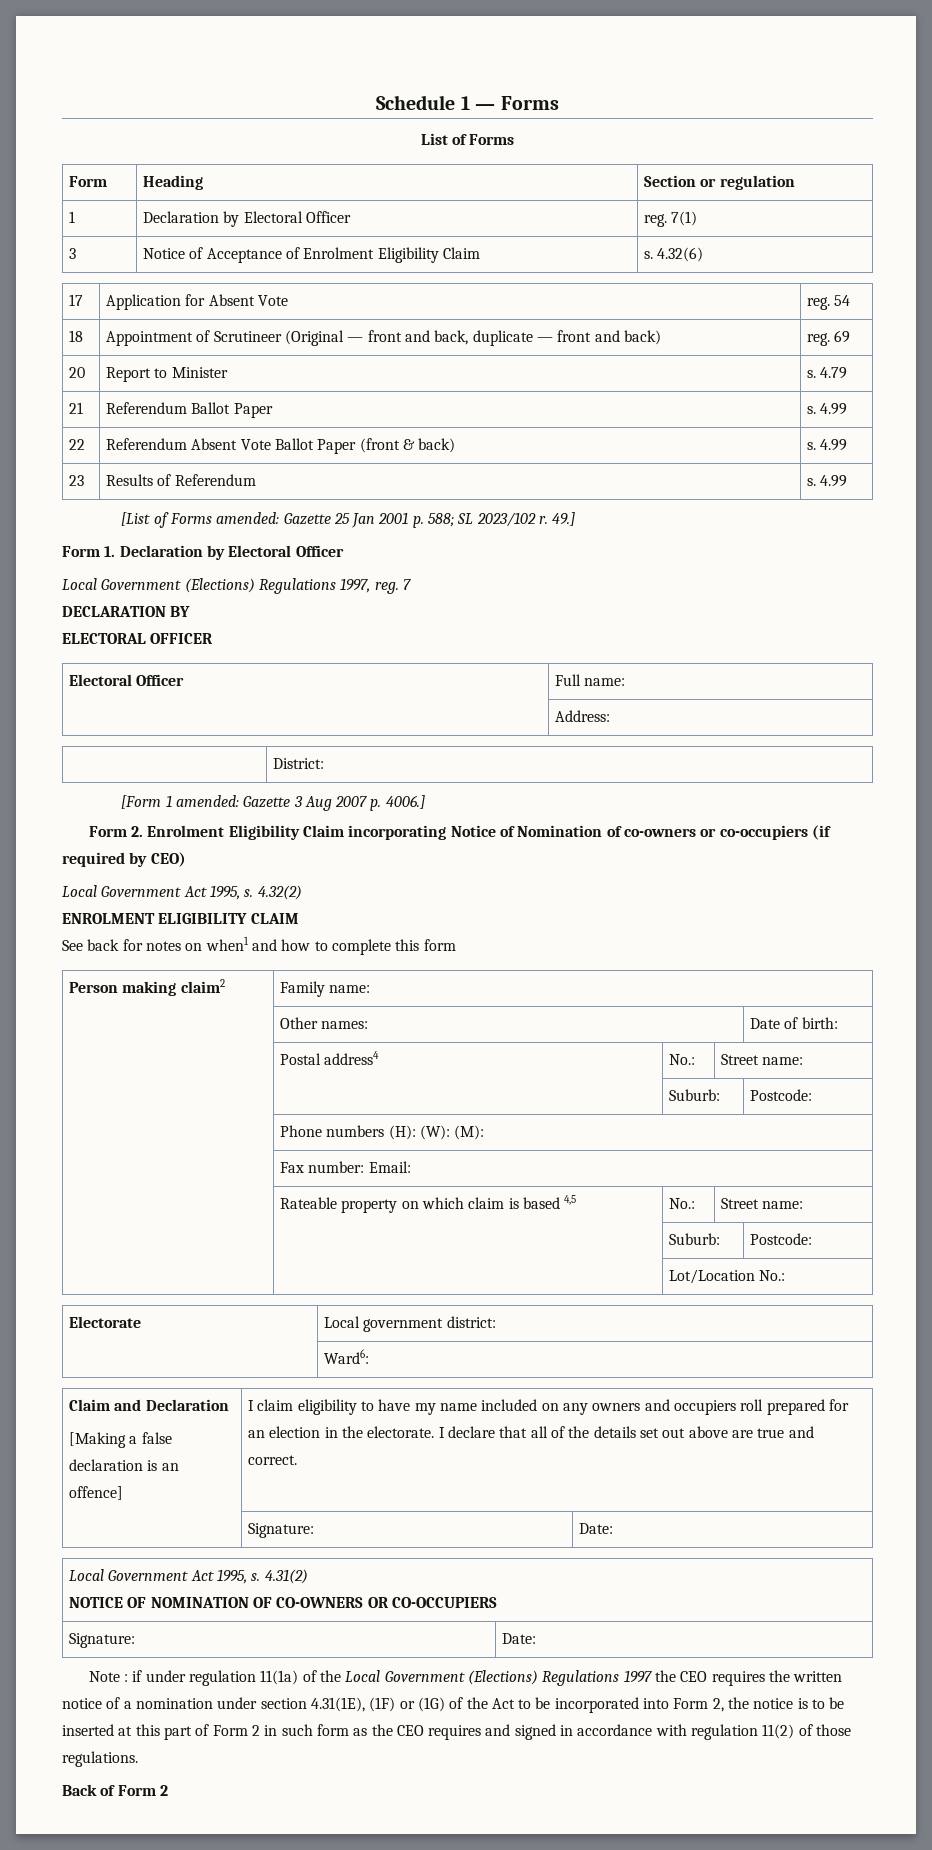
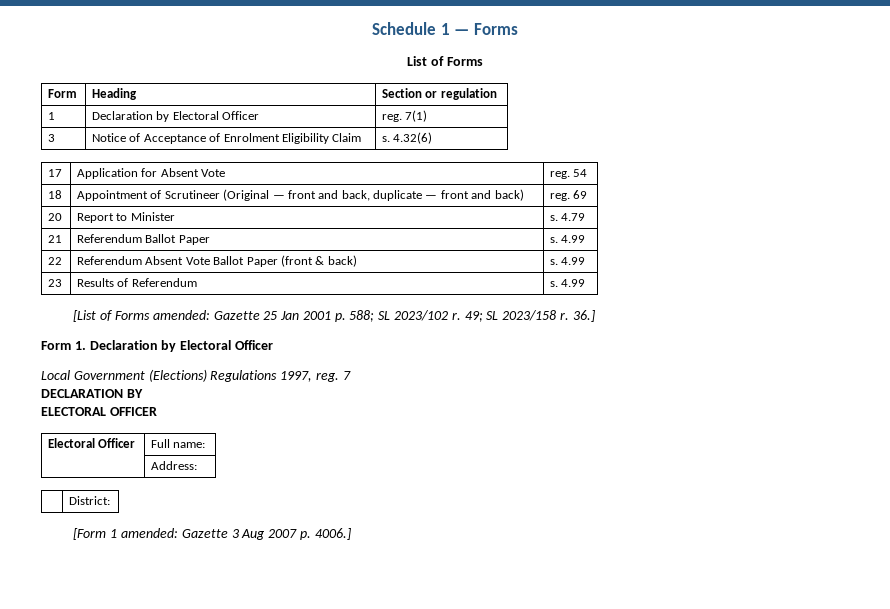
- 49.]
+ 49; SL 2023/158 r. 36.]
- Form 2. Enrolment Eligibility Claim incorporating Notice of Nomination of co-owners or co-occupiers (if required by CEO)
- Local Government Act 1995, s. 4.32(2)
- ENROLMENT ELIGIBILITY CLAIM
- See back for notes on when1 and how to complete this form
- Person making claim2 | Family name:
- | Other names: | Date of birth:
- | Postal address4 | No.: | Street name:
- | | Suburb: | Postcode:
- | Phone numbers (H): (W): (M):
- | Fax number: Email:
- | Rateable property on which claim is based 4,5 | No.: | Street name:
- | | Suburb: | Postcode:
- | | Lot/Location No.:
- Electorate | Local government district:
- | Ward6:
- Claim and Declaration
- [Making a false declaration is an offence] | I claim eligibility to have my name included on any owners and occupiers roll prepared for an election in the electorate. I declare that all of the details set out above are true and correct.
- | Signature: | Date:
- Local Government Act 1995, s. 4.31(2)
- NOTICE OF NOMINATION OF CO-OWNERS OR CO-OCCUPIERS
- Signature: | Date:
- Note : if under regulation 11(1a) of the Local Government (Elections) Regulations 1997 the CEO requires the written notice of a nomination under section 4.31(1E), (1F) or (1G) of the Act to be incorporated into Form 2, the notice is to be inserted at this part of Form 2 in such form as the CEO requires and signed in accordance with regulation 11(2) of those regulations.
- Back of Form 2

